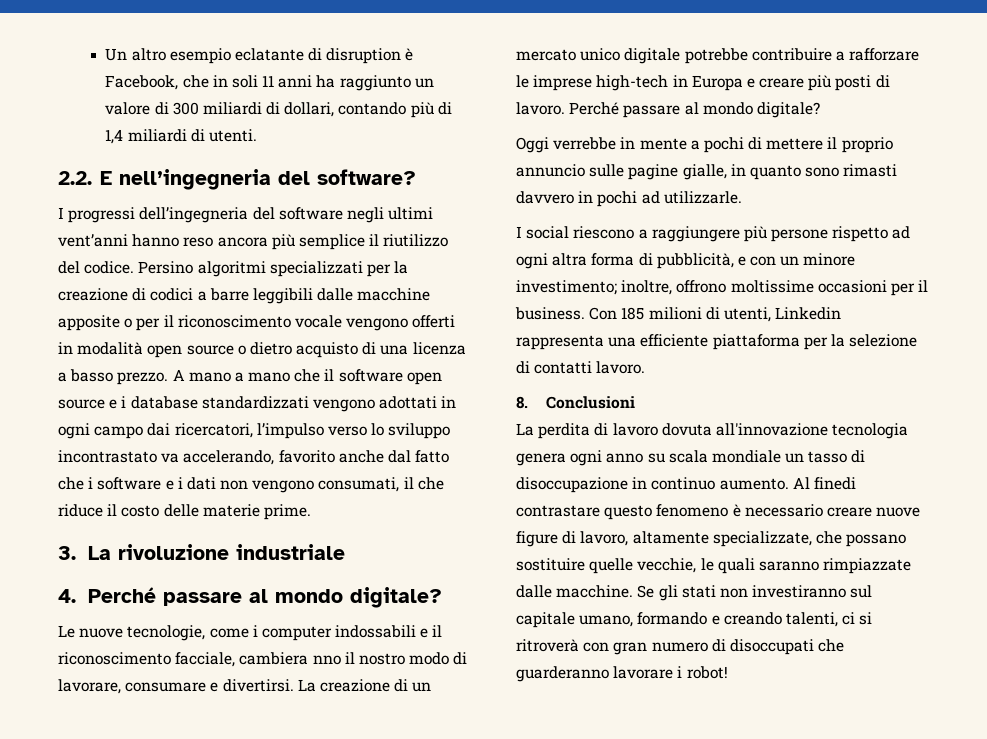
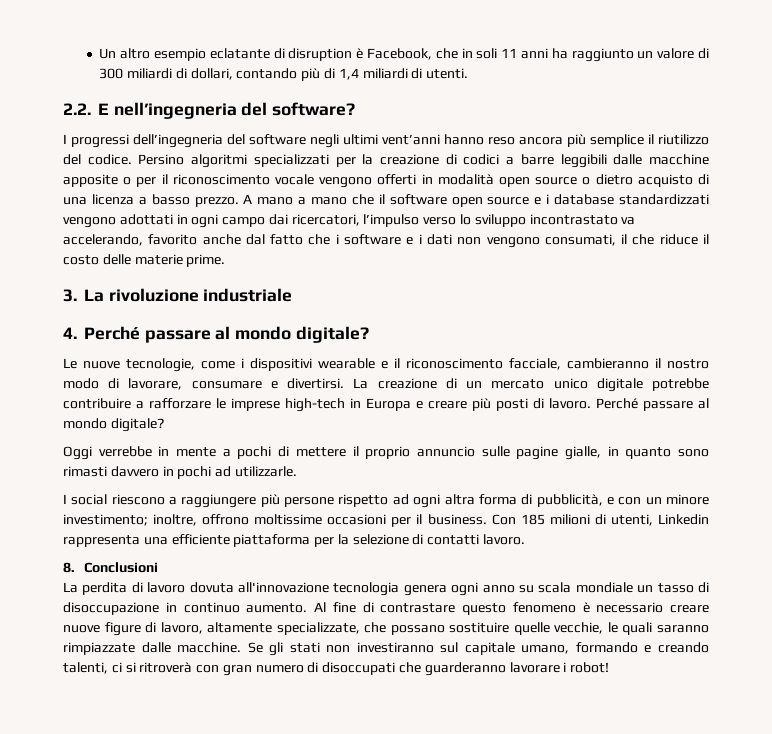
- Le nuove tecnologie, come i computer indossabili e il riconoscimento facciale, cambiera nno il nostro modo di lavorare, consumare e divertirsi.
+ Le nuove tecnologie, come i dispositivi wearable e il riconoscimento facciale, cambieranno il nostro modo di lavorare, consumare e divertirsi.
- Al finedi contrastare questo fenomeno è necessario creare nuove figure di lavoro, altamente specializzate, che possano sostituire quelle vecchie, le quali saranno rimpiazzate dalle macchine.
+ Al fine di contrastare questo fenomeno è necessario creare nuove figure di lavoro, altamente specializzate, che possano sostituire quelle vecchie, le quali saranno rimpiazzate dalle macchine.

